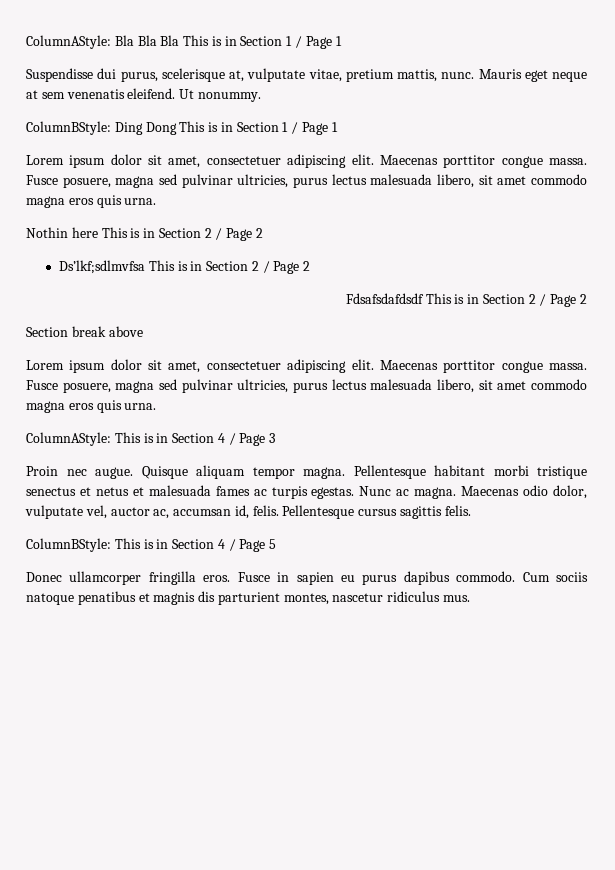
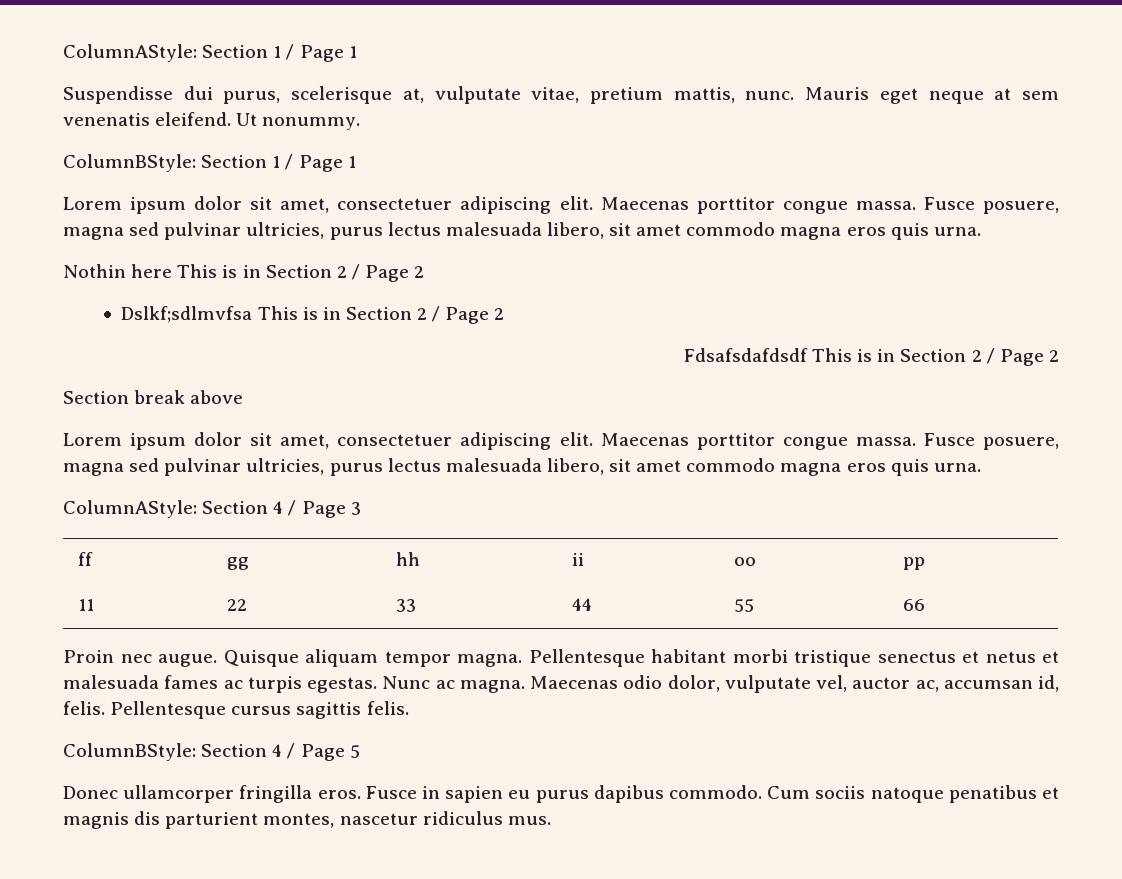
- ColumnAStyle: Bla Bla Bla This is in Section 1 / Page 1
+ ColumnAStyle: Section 1 / Page 1
- ColumnBStyle: Ding Dong This is in Section 1 / Page 1
+ ColumnBStyle: Section 1 / Page 1
- Ds’lkf;sdlmvfsa This is in Section 2 / Page 2
+ Dslkf;sdlmvfsa This is in Section 2 / Page 2
- ColumnAStyle: This is in Section 4 / Page 3
+ ColumnAStyle: Section 4 / Page 3
+ ff | gg | hh | ii | oo | pp
+ 11 | 22 | 33 | 44 | 55 | 66
- ColumnBStyle: This is in Section 4 / Page 5
+ ColumnBStyle: Section 4 / Page 5

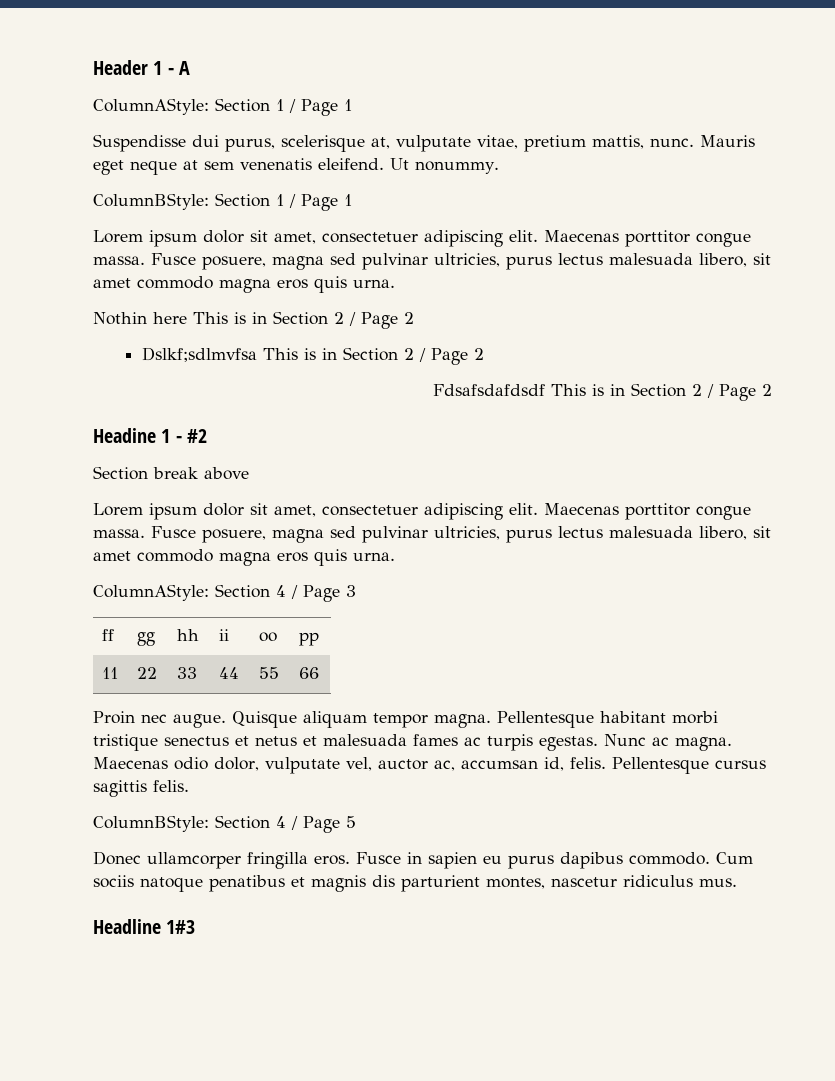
+ Header 1 - A
+ Headine 1 - #2
+ Headline 1#3

